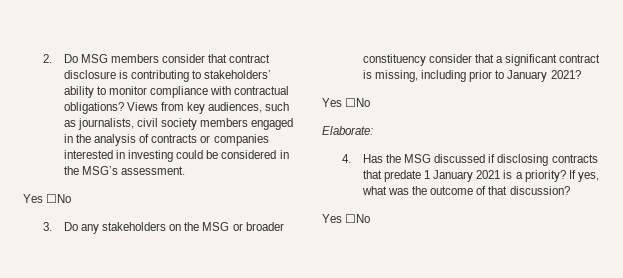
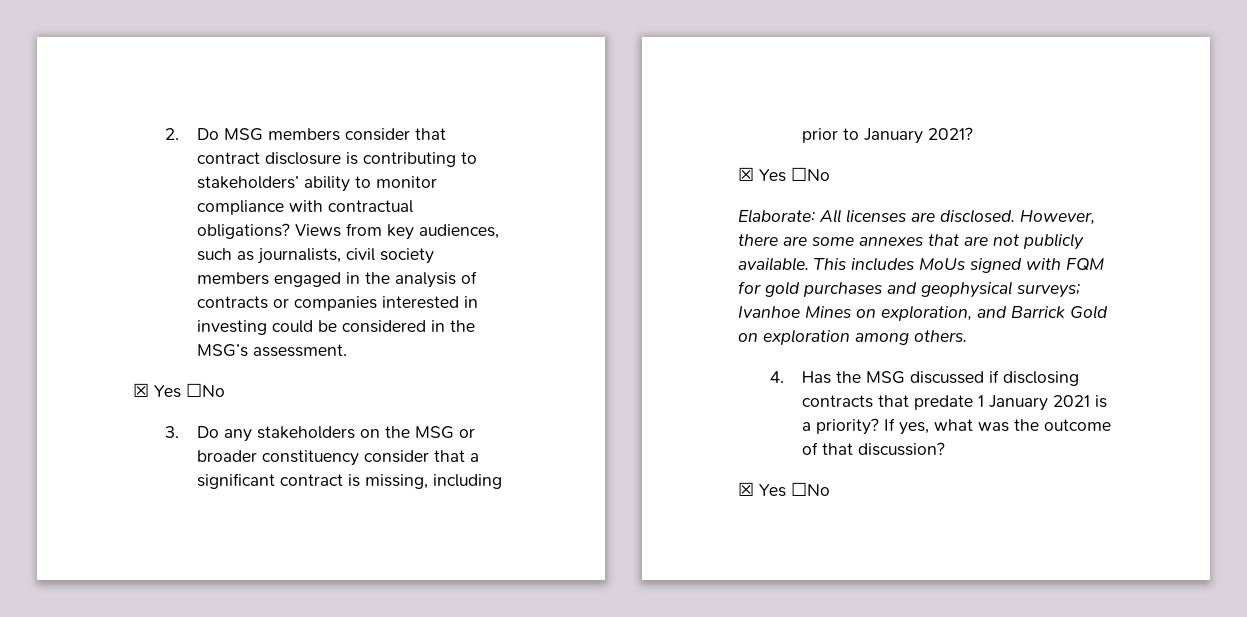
  Views from key audiences, such as journalists, civil society members engaged in the analysis of contracts or companies interested in investing could be considered in the MSG’s assessment.
- Yes ☐No
+ ☒ Yes ☐No
  3. Do any stakeholders on the MSG or broader constituency consider that a significant contract is missing, including prior to January 2021?
- Yes ☐No
+ ☒ Yes ☐No
- Elaborate:
+ Elaborate: All licenses are disclosed. However, there are some annexes that are not publicly available. This includes MoUs signed with FQM for gold purchases and geophysical surveys; Ivanhoe Mines on exploration, and Barrick Gold on exploration among others.
  If yes, what was the outcome of that discussion?
- Yes ☐No
+ ☒ Yes ☐No

